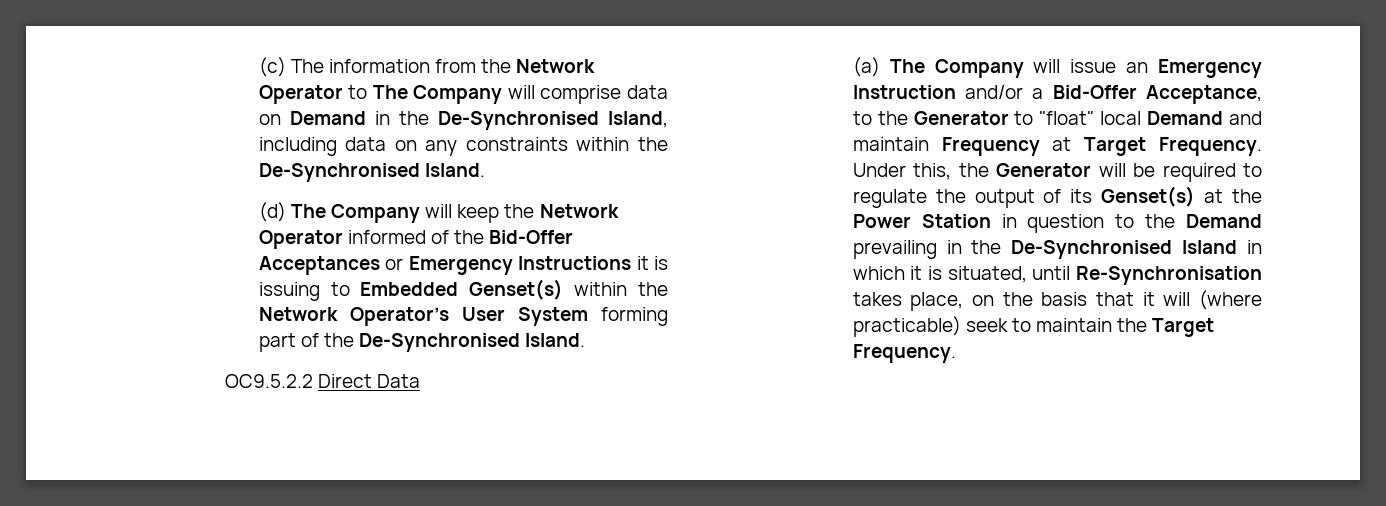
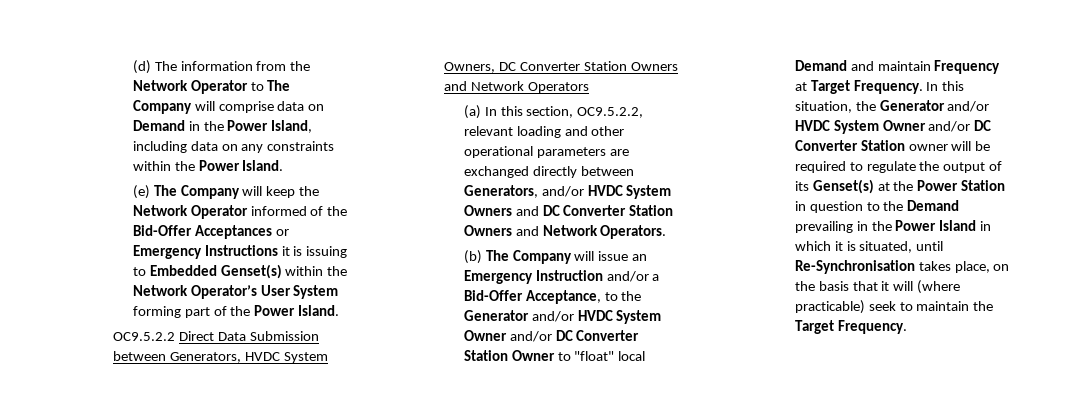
- (c) The information from the Network Operator to The Company will comprise data on Demand in the De-Synchronised Island, including data on any constraints within the De-Synchronised Island.
- (d) The Company will keep the Network Operator informed of the Bid-Offer Acceptances or Emergency Instructions it is issuing to Embedded Genset(s) within the Network Operator’s User System forming part of the De-Synchronised Island.
+ (d) The information from the Network Operator to The Company will comprise data on Demand in the Power Island, including data on any constraints within the Power Island.
+ (e) The Company will keep the Network Operator informed of the Bid-Offer Acceptances or Emergency Instructions it is issuing to Embedded Genset(s) within the Network Operator’s User System forming part of the Power Island.
- OC9.5.2.2 Direct Data
- (a) The Company will issue an Emergency Instruction and/or a Bid-Offer Acceptance, to the Generator to "float" local Demand and maintain Frequency at Target Frequency.
+ OC9.5.2.2 Direct Data Submission between Generators, HVDC System Owners, DC Converter Station Owners and Network Operators
+ (a) In this section, OC9.5.2.2, relevant loading and other operational parameters are exchanged directly between Generators, and/or HVDC System Owners and DC Converter Station Owners and Network Operators.
+ (b) The Company will issue an Emergency Instruction and/or a Bid-Offer Acceptance, to the Generator and/or HVDC System Owner and/or DC Converter Station Owner to "float" local Demand and maintain Frequency at Target Frequency.
- Under this, the Generator will be required to regulate the output of its Genset(s) at the Power Station in question to the Demand prevailing in the De-Synchronised Island in which it is situated, until Re-Synchronisation takes place, on the basis that it will (where practicable) seek to maintain the Target Frequency.
+ In this situation, the Generator and/or HVDC System Owner and/or DC Converter Station owner will be required to regulate the output of its Genset(s) at the Power Station in question to the Demand prevailing in the Power Island in which it is situated, until Re-Synchronisation takes place, on the basis that it will (where practicable) seek to maintain the Target Frequency.

